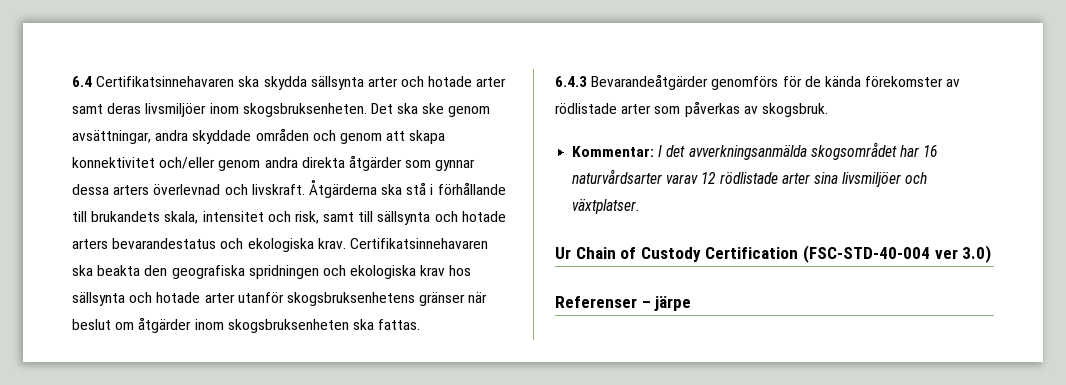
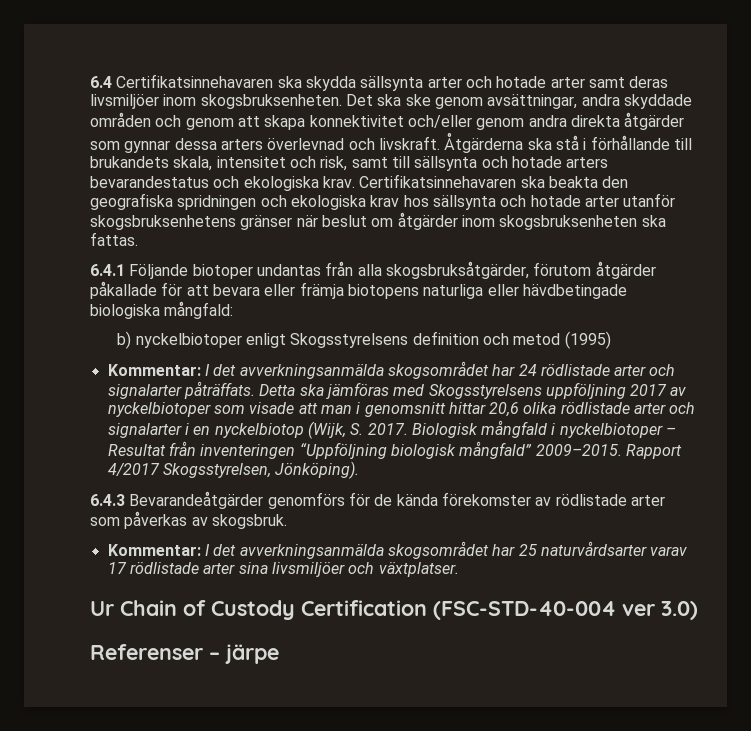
+ 6.4.1 Följande biotoper undantas från alla skogsbruksåtgärder, förutom åtgärder påkallade för att bevara eller främja biotopens naturliga eller hävdbetingade biologiska mångfald:
+ b) nyckelbiotoper enligt Skogsstyrelsens definition och metod (1995)
+ Kommentar: I det avverkningsanmälda skogsområdet har 24 rödlistade arter och signalarter påträffats. Detta ska jämföras med Skogsstyrelsens uppföljning 2017 av nyckelbiotoper som visade att man i genomsnitt hittar 20,6 olika rödlistade arter och signalarter i en nyckelbiotop (Wijk, S. 2017. Biologisk mångfald i nyckelbiotoper – Resultat från inventeringen “Uppföljning biologisk mångfald” 2009–2015. Rapport 4/2017 Skogsstyrelsen, Jönköping).
- Kommentar: I det avverkningsanmälda skogsområdet har 16 naturvårdsarter varav 12 rödlistade arter sina livsmiljöer och växtplatser.
+ Kommentar: I det avverkningsanmälda skogsområdet har 25 naturvårdsarter varav 17 rödlistade arter sina livsmiljöer och växtplatser.

